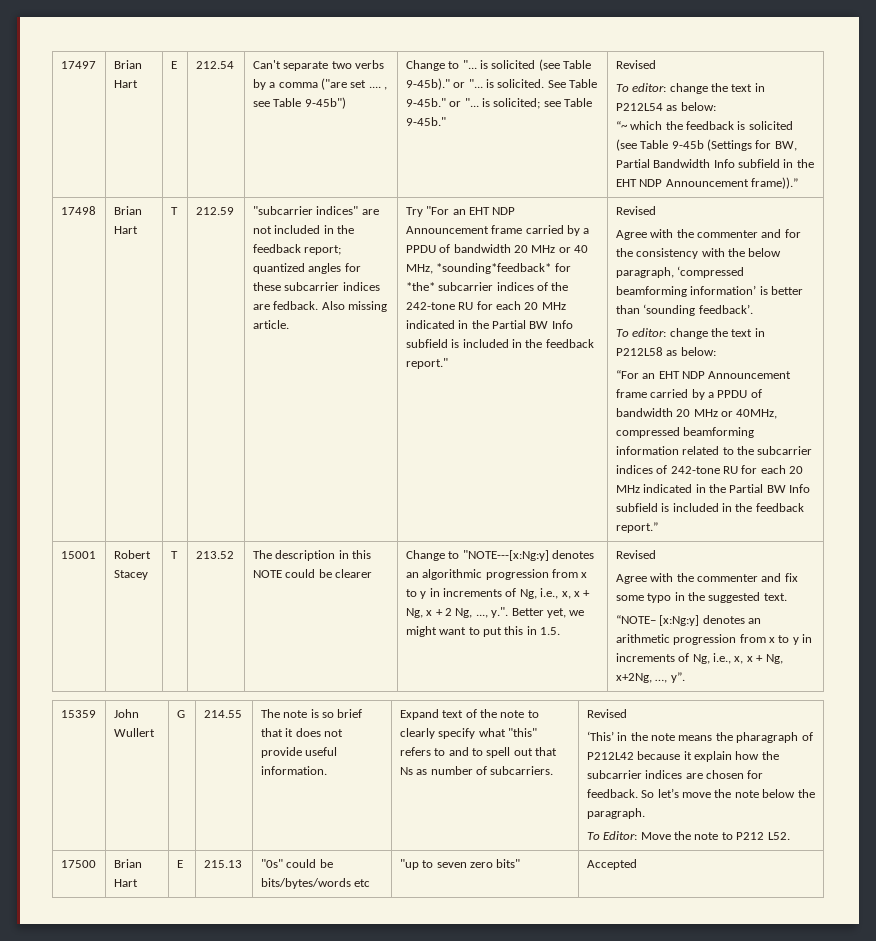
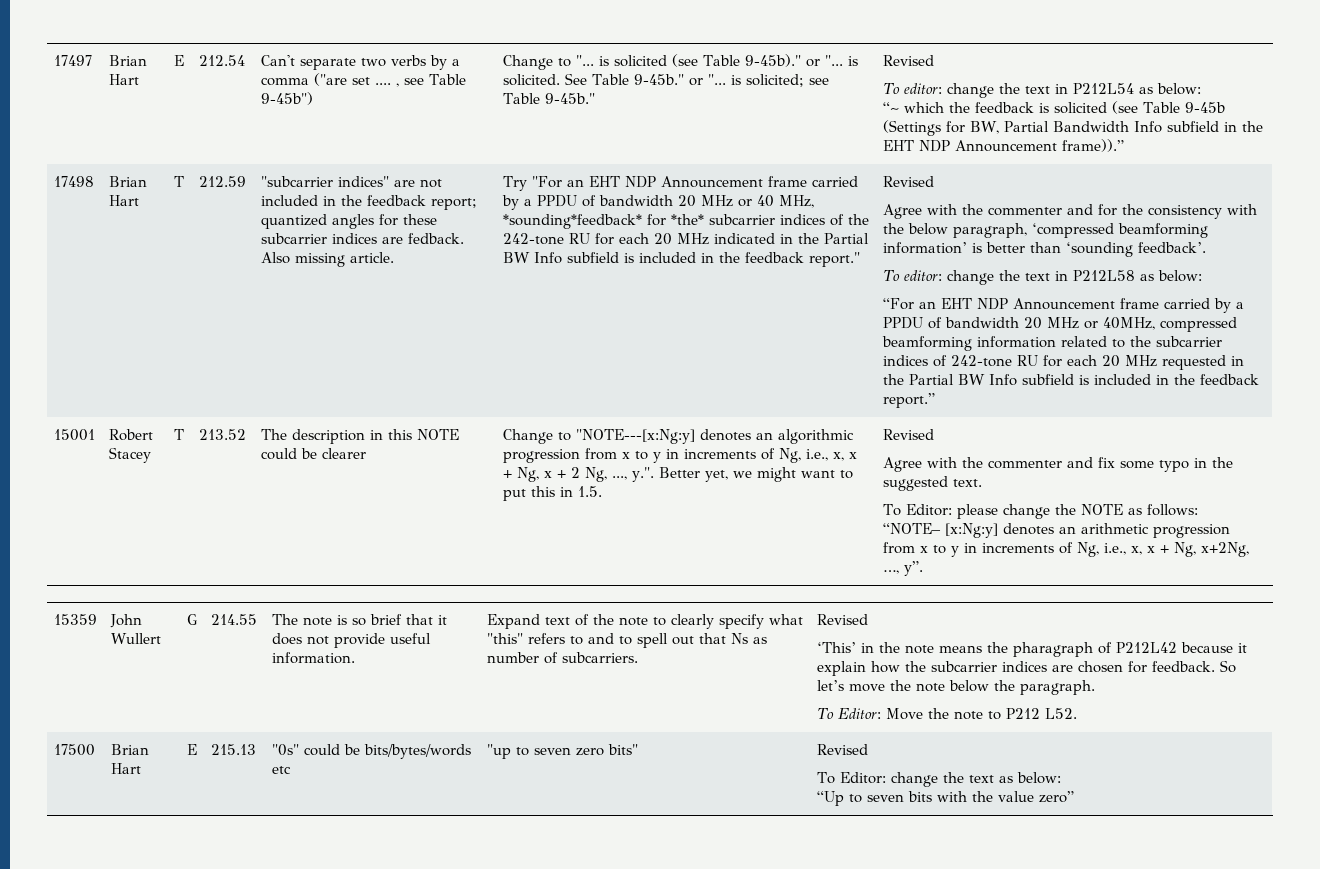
- “For an EHT NDP Announcement frame carried by a PPDU of bandwidth 20 MHz or 40MHz, compressed beamforming information related to the subcarrier indices of 242-tone RU for each 20 MHz indicated in the Partial BW Info subfield is included in the feedback report.”
+ “For an EHT NDP Announcement frame carried by a PPDU of bandwidth 20 MHz or 40MHz, compressed beamforming information related to the subcarrier indices of 242-tone RU for each 20 MHz requested in the Partial BW Info subfield is included in the feedback report.”
+ To Editor: please change the NOTE as follows:
- 17500 | Brian Hart | E | 215.13 | "0s" could be bits/bytes/words etc | "up to seven zero bits" | Accepted
+ 17500 | Brian Hart | E | 215.13 | "0s" could be bits/bytes/words etc | "up to seven zero bits" | Revised
+ To Editor: change the text as below:
+ “Up to seven bits with the value zero”

